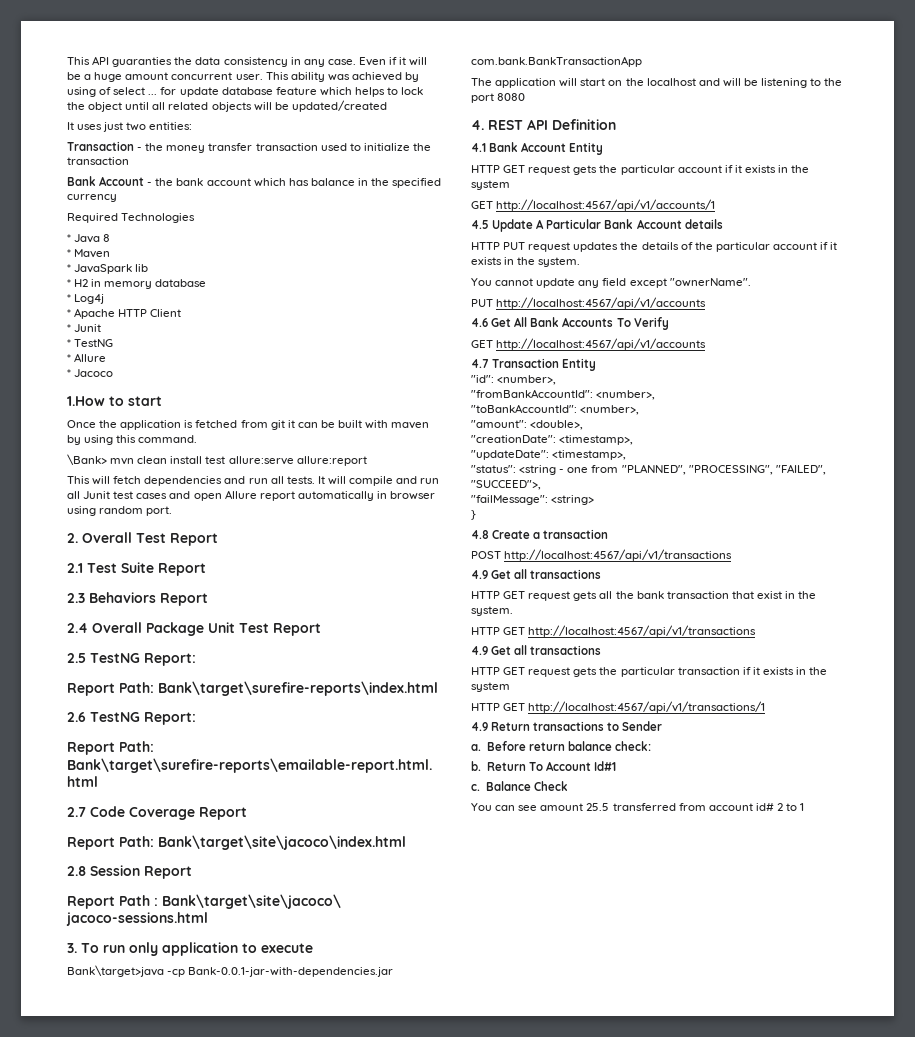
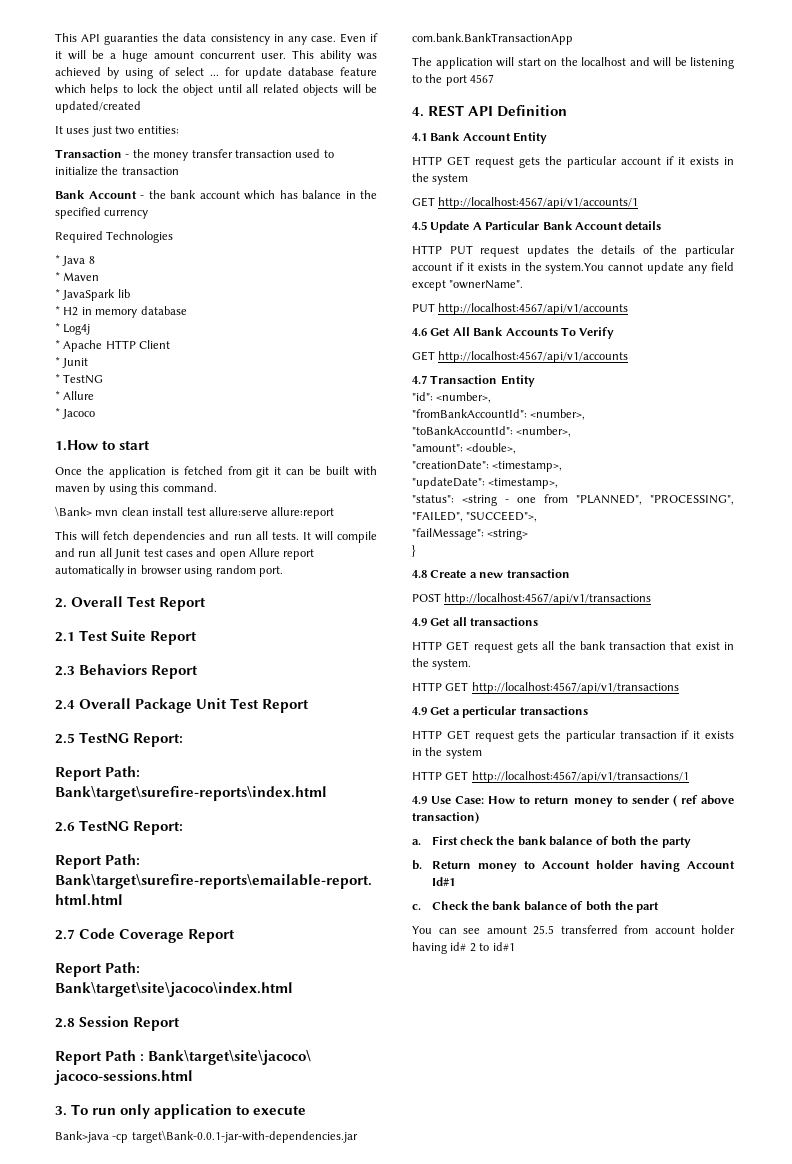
- Bank\target>java -cp Bank-0.0.1-jar-with-dependencies.jar com.bank.BankTransactionApp
+ Bank>java -cp target\Bank-0.0.1-jar-with-dependencies.jar com.bank.BankTransactionApp
- The application will start on the localhost and will be listening to the port 8080
+ The application will start on the localhost and will be listening to the port 4567
- HTTP PUT request updates the details of the particular account if it exists in the system.
- You cannot update any field except "ownerName".
+ HTTP PUT request updates the details of the particular account if it exists in the system.You cannot update any field except "ownerName".
- 4.8 Create a transaction
+ 4.8 Create a new transaction
  HTTP GET http://localhost:4567/api/v1/transactions
- 4.9 Get all transactions
+ 4.9 Get a perticular transactions
- 4.9 Return transactions to Sender
- a. Before return balance check:
- b. Return To Account Id#1
+ 4.9 Use Case: How to return money to sender ( ref above transaction)
+ a. First check the bank balance of both the party
+ b. Return money to Account holder having Account Id#1
- Balance Check
+ Check the bank balance of both the part
- You can see amount 25.5 transferred from account id# 2 to 1
+ You can see amount 25.5 transferred from account holder having id# 2 to id#1

